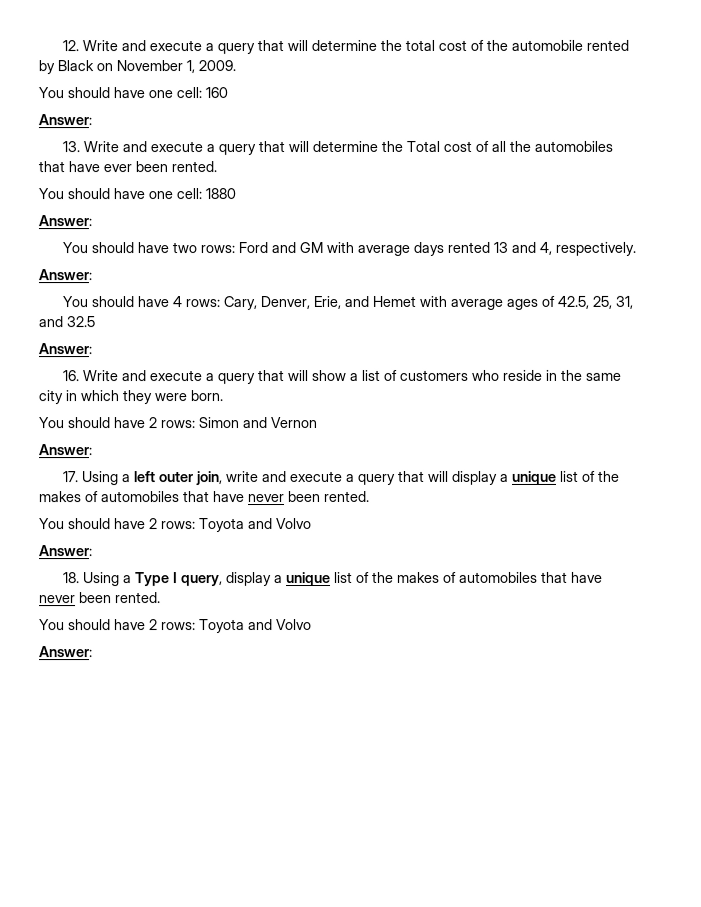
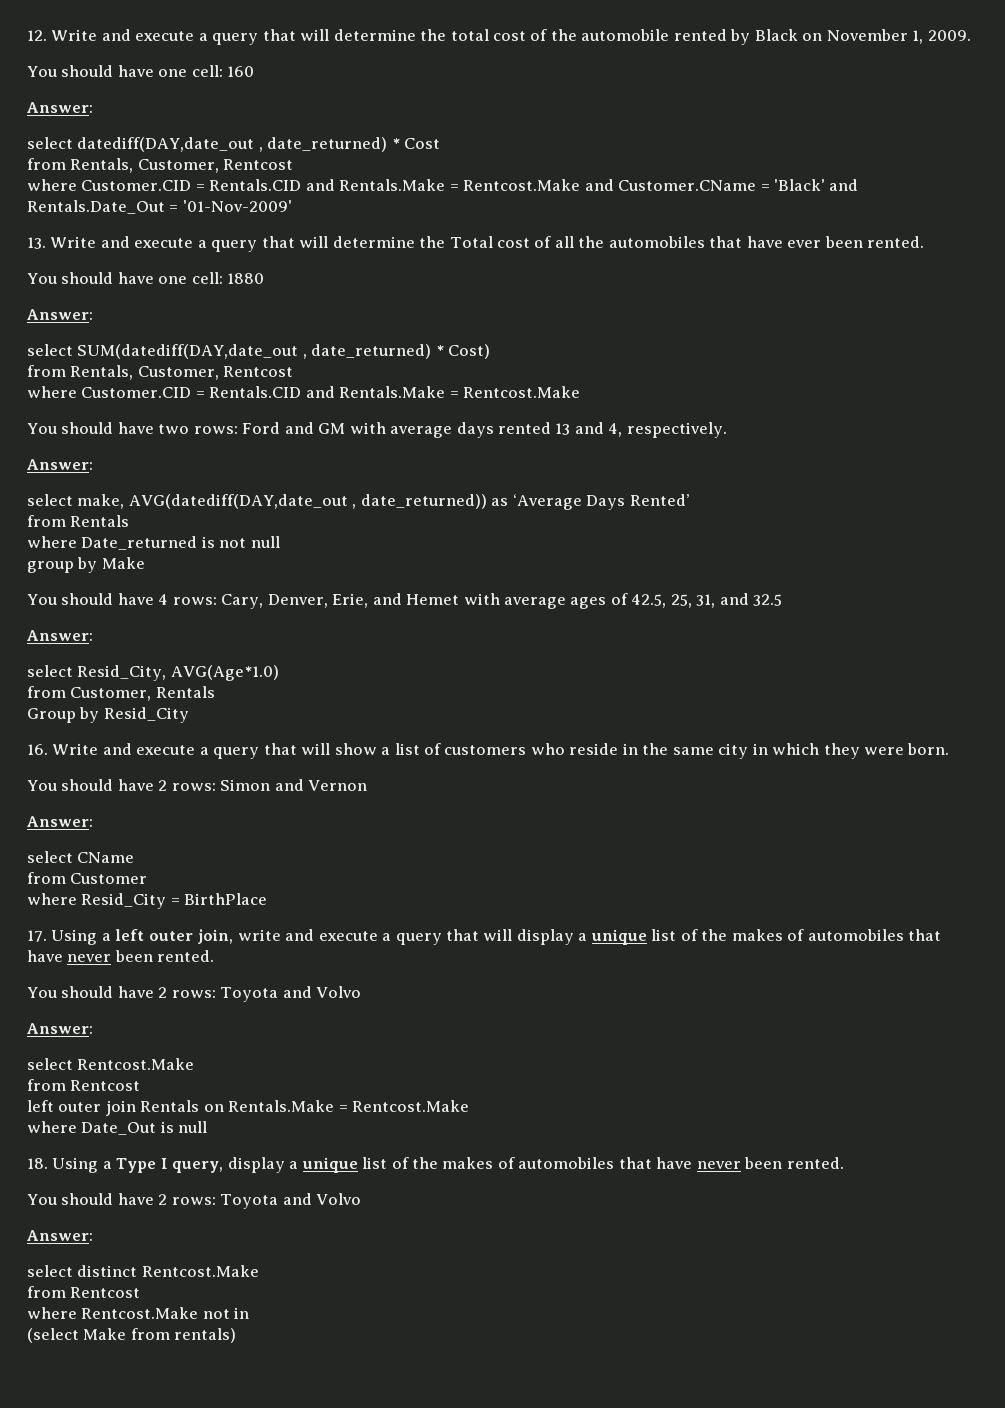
+ select datediff(DAY,date_out , date_returned) * Cost
+ from Rentals, Customer, Rentcost
+ where Customer.CID = Rentals.CID and Rentals.Make = Rentcost.Make and Customer.CName = 'Black' and Rentals.Date_Out = '01-Nov-2009'
+ select SUM(datediff(DAY,date_out , date_returned) * Cost)
+ from Rentals, Customer, Rentcost
+ where Customer.CID = Rentals.CID and Rentals.Make = Rentcost.Make
+ select make, AVG(datediff(DAY,date_out , date_returned)) as ‘Average Days Rented’
+ from Rentals
+ where Date_returned is not null
+ group by Make
+ select Resid_City, AVG(Age*1.0)
+ from Customer, Rentals
+ Group by Resid_City
+ select CName
+ from Customer
+ where Resid_City = BirthPlace
+ select Rentcost.Make
+ from Rentcost
+ left outer join Rentals on Rentals.Make = Rentcost.Make
+ where Date_Out is null
+ select distinct Rentcost.Make
+ from Rentcost
+ where Rentcost.Make not in
+ (select Make from rentals)

